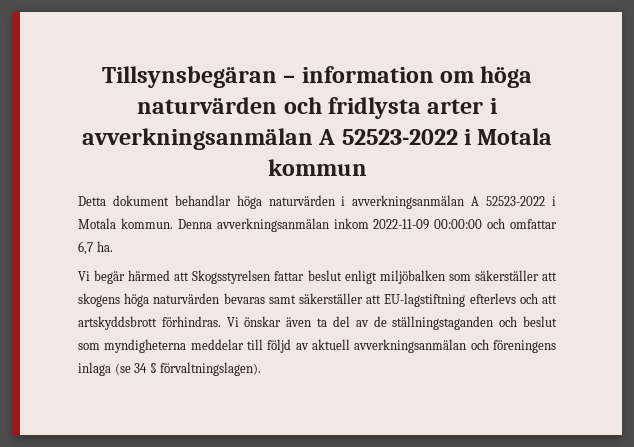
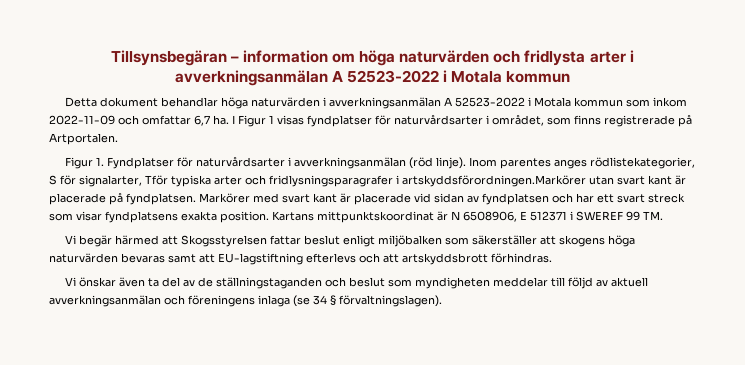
- Detta dokument behandlar höga naturvärden i avverkningsanmälan A 52523-2022 i Motala kommun. Denna avverkningsanmälan inkom 2022-11-09 00:00:00 och omfattar 6,7 ha.
+ Detta dokument behandlar höga naturvärden i avverkningsanmälan A 52523-2022 i Motala kommun som inkom 2022-11-09 och omfattar 6,7 ha. I Figur 1 visas fyndplatser för naturvårdsarter i området, som finns registrerade på Artportalen.
+ Figur 1. Fyndplatser för naturvårdsarter i avverkningsanmälan (röd linje). Inom parentes anges rödlistekategorier, S för signalarter, Tför typiska arter och fridlysningsparagrafer i artskyddsförordningen.Markörer utan svart kant är placerade på fyndplatsen. Markörer med svart kant är placerade vid sidan av fyndplatsen och har ett svart streck som visar fyndplatsens exakta position. Kartans mittpunktskoordinat är N 6508906, E 512371 i SWEREF 99 TM.
- Vi begär härmed att Skogsstyrelsen fattar beslut enligt miljöbalken som säkerställer att skogens höga naturvärden bevaras samt säkerställer att EU-lagstiftning efterlevs och att artskyddsbrott förhindras. Vi önskar även ta del av de ställningstaganden och beslut som myndigheterna meddelar till följd av aktuell avverkningsanmälan och föreningens inlaga (se 34 § förvaltningslagen).
+ Vi begär härmed att Skogsstyrelsen fattar beslut enligt miljöbalken som säkerställer att skogens höga naturvärden bevaras samt att EU-lagstiftning efterlevs och att artskyddsbrott förhindras.
+ Vi önskar även ta del av de ställningstaganden och beslut som myndigheten meddelar till följd av aktuell avverkningsanmälan och föreningens inlaga (se 34 § förvaltningslagen).

